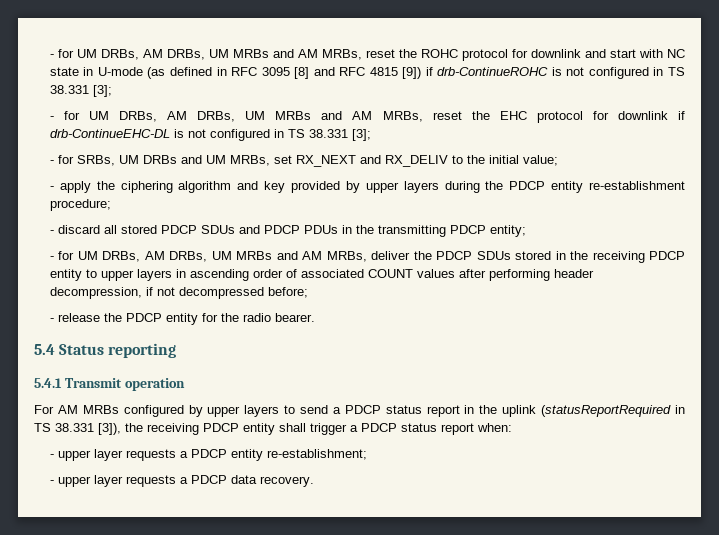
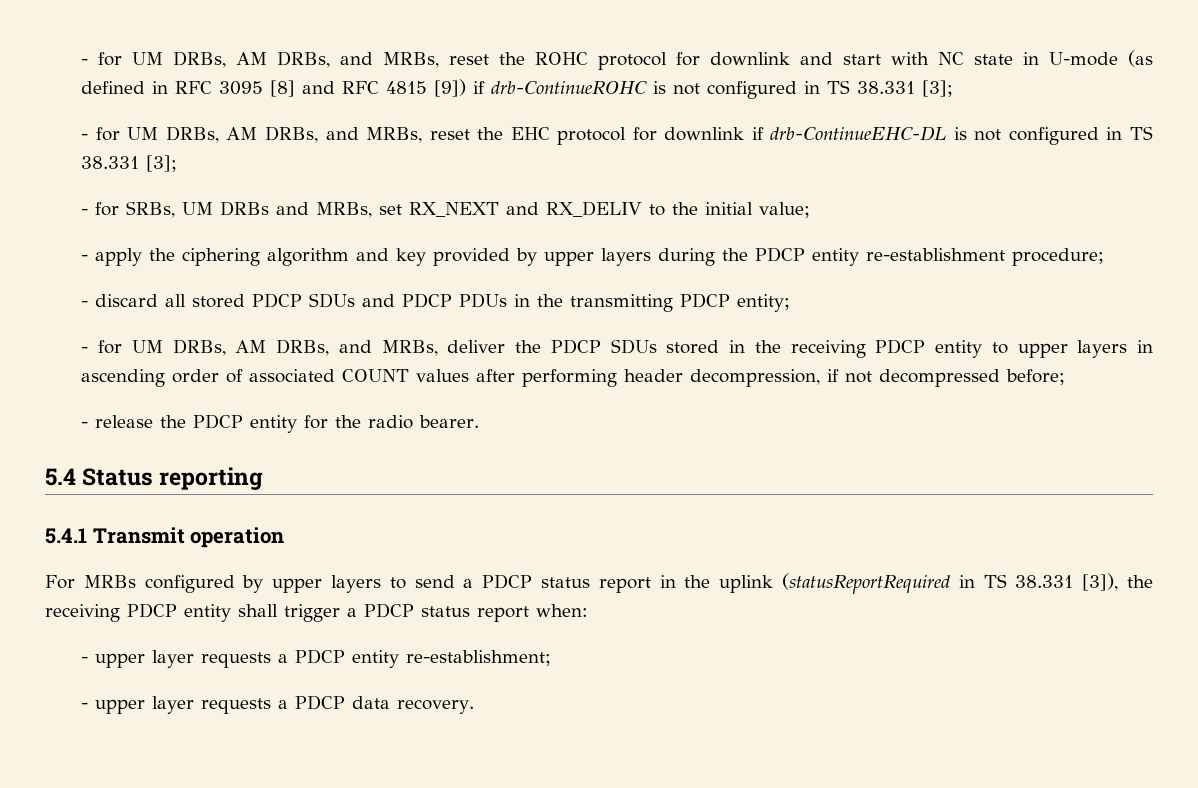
- - for UM DRBs, AM DRBs, UM MRBs and AM MRBs, reset the ROHC protocol for downlink and start with NC state in U-mode (as defined in RFC 3095 [8] and RFC 4815 [9]) if drb-ContinueROHC is not configured in TS 38.331 [3];
+ - for UM DRBs, AM DRBs, and MRBs, reset the ROHC protocol for downlink and start with NC state in U-mode (as defined in RFC 3095 [8] and RFC 4815 [9]) if drb-ContinueROHC is not configured in TS 38.331 [3];
- - for UM DRBs, AM DRBs, UM MRBs and AM MRBs, reset the EHC protocol for downlink if drb-ContinueEHC-DL is not configured in TS 38.331 [3];
+ - for UM DRBs, AM DRBs, and MRBs, reset the EHC protocol for downlink if drb-ContinueEHC-DL is not configured in TS 38.331 [3];
- - for SRBs, UM DRBs and UM MRBs, set RX_NEXT and RX_DELIV to the initial value;
+ - for SRBs, UM DRBs and MRBs, set RX_NEXT and RX_DELIV to the initial value;
- - for UM DRBs, AM DRBs, UM MRBs and AM MRBs, deliver the PDCP SDUs stored in the receiving PDCP entity to upper layers in ascending order of associated COUNT values after performing header decompression, if not decompressed before;
+ - for UM DRBs, AM DRBs, and MRBs, deliver the PDCP SDUs stored in the receiving PDCP entity to upper layers in ascending order of associated COUNT values after performing header decompression, if not decompressed before;
- For AM MRBs configured by upper layers to send a PDCP status report in the uplink (statusReportRequired in TS 38.331 [3]), the receiving PDCP entity shall trigger a PDCP status report when:
+ For MRBs configured by upper layers to send a PDCP status report in the uplink (statusReportRequired in TS 38.331 [3]), the receiving PDCP entity shall trigger a PDCP status report when:

